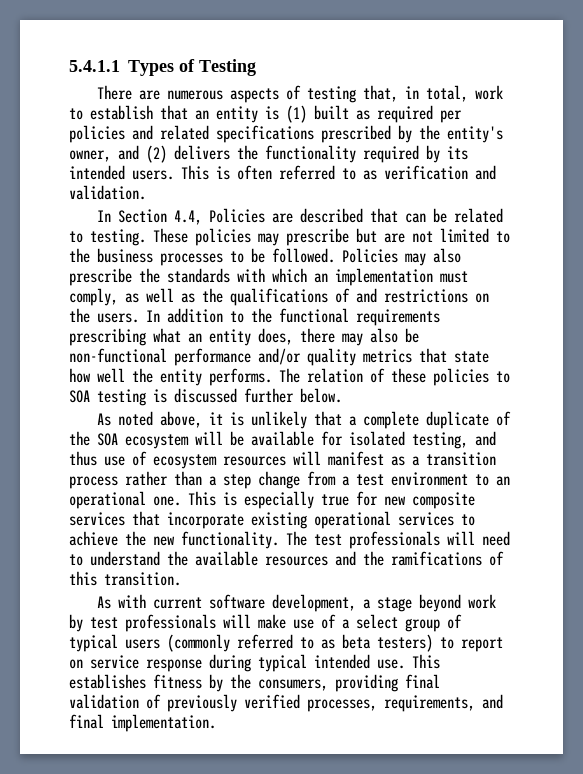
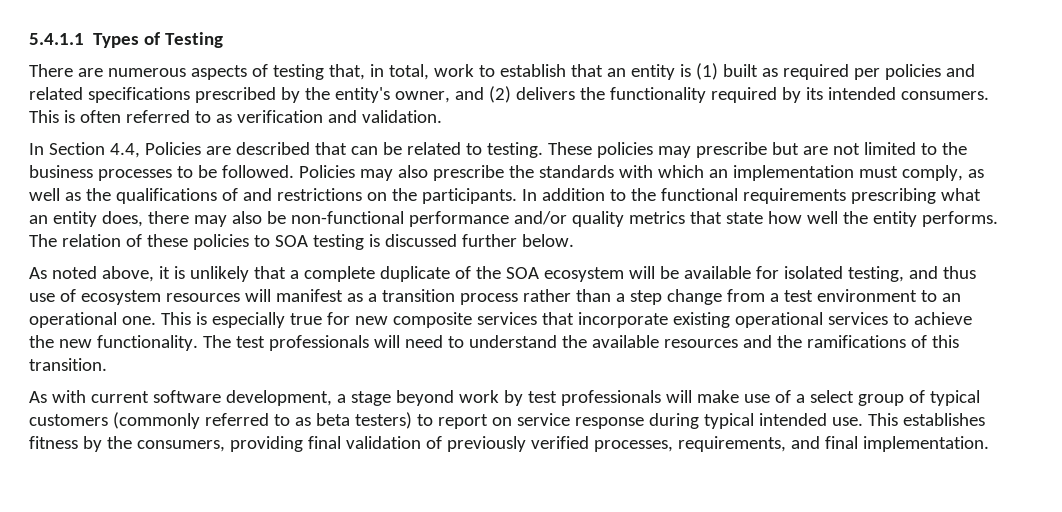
- There are numerous aspects of testing that, in total, work to establish that an entity is (1) built as required per policies and related specifications prescribed by the entity's owner, and (2) delivers the functionality required by its intended users.
+ There are numerous aspects of testing that, in total, work to establish that an entity is (1) built as required per policies and related specifications prescribed by the entity's owner, and (2) delivers the functionality required by its intended consumers.
- Policies may also prescribe the standards with which an implementation must comply, as well as the qualifications of and restrictions on the users.
+ Policies may also prescribe the standards with which an implementation must comply, as well as the qualifications of and restrictions on the participants.
- As with current software development, a stage beyond work by test professionals will make use of a select group of typical users (commonly referred to as beta testers) to report on service response during typical intended use.
+ As with current software development, a stage beyond work by test professionals will make use of a select group of typical customers (commonly referred to as beta testers) to report on service response during typical intended use.

